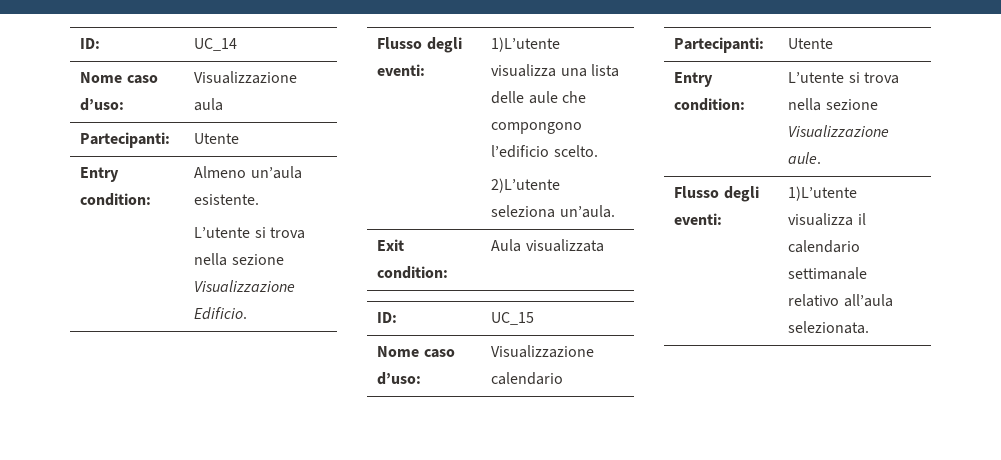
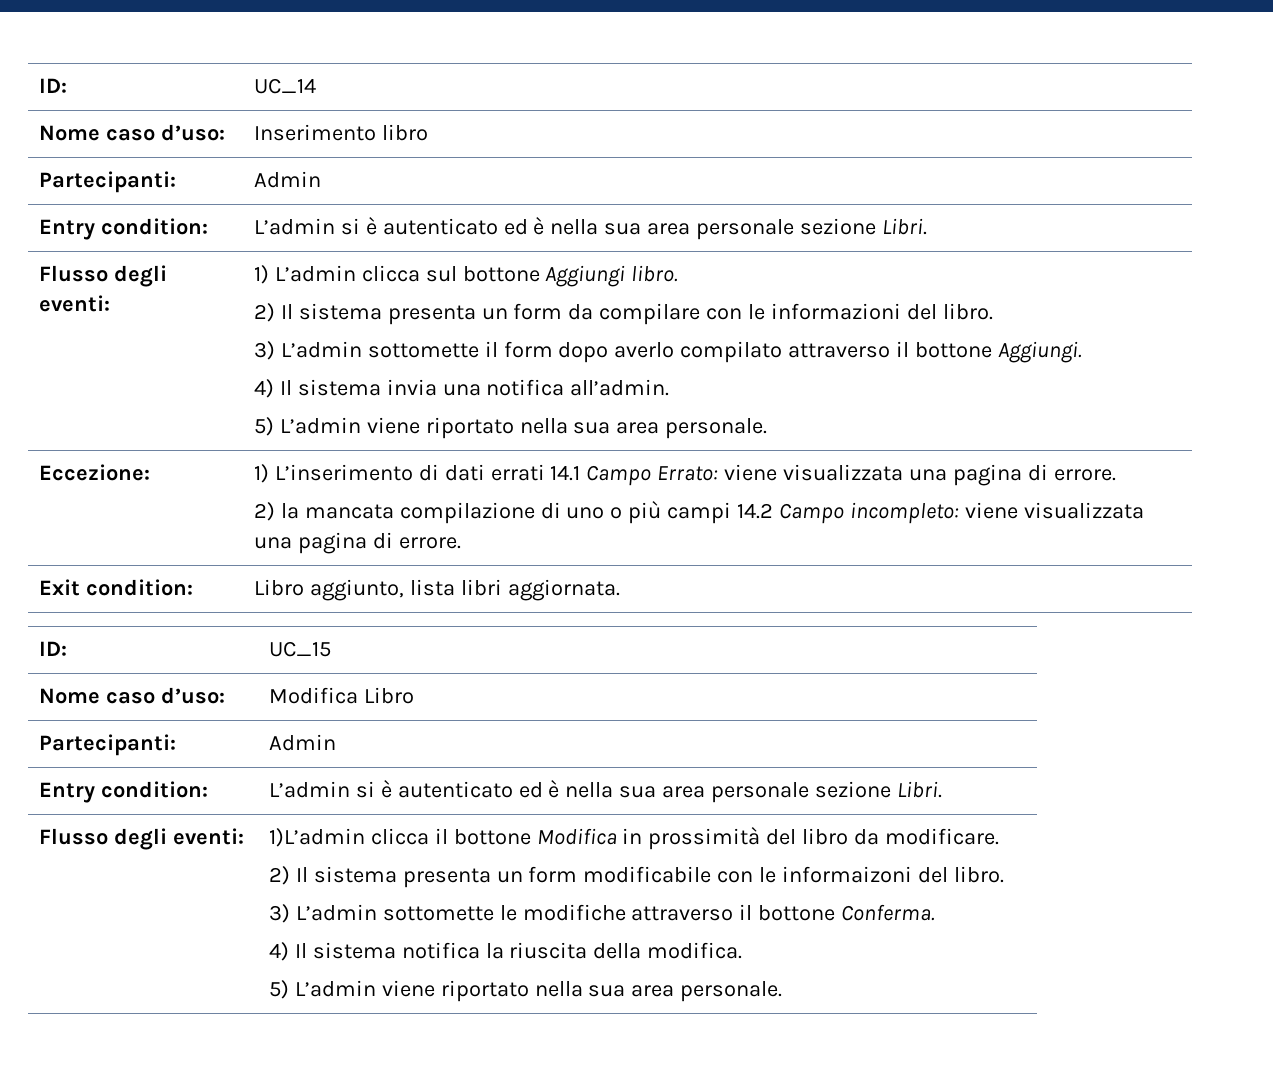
- Nome caso d’uso: | Visualizzazione aula
- Partecipanti: | Utente
- Entry condition: | Almeno un’aula esistente.
- L’utente si trova nella sezione Visualizzazione Edificio.
- Flusso degli eventi: | 1)L’utente visualizza una lista delle aule che compongono l’edificio scelto.
- 2)L’utente seleziona un’aula.
- Exit condition: | Aula visualizzata
+ Nome caso d’uso: | Inserimento libro
+ Partecipanti: | Admin
+ Entry condition: | L’admin si è autenticato ed è nella sua area personale sezione Libri.
+ Flusso degli eventi: | 1) L’admin clicca sul bottone Aggiungi libro.
+ 2) Il sistema presenta un form da compilare con le informazioni del libro.
+ 3) L’admin sottomette il form dopo averlo compilato attraverso il bottone Aggiungi.
+ 4) Il sistema invia una notifica all’admin.
+ 5) L’admin viene riportato nella sua area personale.
+ Eccezione: | 1) L’inserimento di dati errati 14.1 Campo Errato: viene visualizzata una pagina di errore.
+ 2) la mancata compilazione di uno o più campi 14.2 Campo incompleto: viene visualizzata una pagina di errore.
+ Exit condition: | Libro aggiunto, lista libri aggiornata.
- Nome caso d’uso: | Visualizzazione calendario
- Partecipanti: | Utente
- Entry condition: | L’utente si trova nella sezione Visualizzazione aule.
- Flusso degli eventi: | 1)L’utente visualizza il calendario settimanale relativo all’aula selezionata.
+ Nome caso d’uso: | Modifica Libro
+ Partecipanti: | Admin
+ Entry condition: | L’admin si è autenticato ed è nella sua area personale sezione Libri.
+ Flusso degli eventi: | 1)L’admin clicca il bottone Modifica in prossimità del libro da modificare.
+ 2) Il sistema presenta un form modificabile con le informaizoni del libro.
+ 3) L’admin sottomette le modifiche attraverso il bottone Conferma.
+ 4) Il sistema notifica la riuscita della modifica.
+ 5) L’admin viene riportato nella sua area personale.

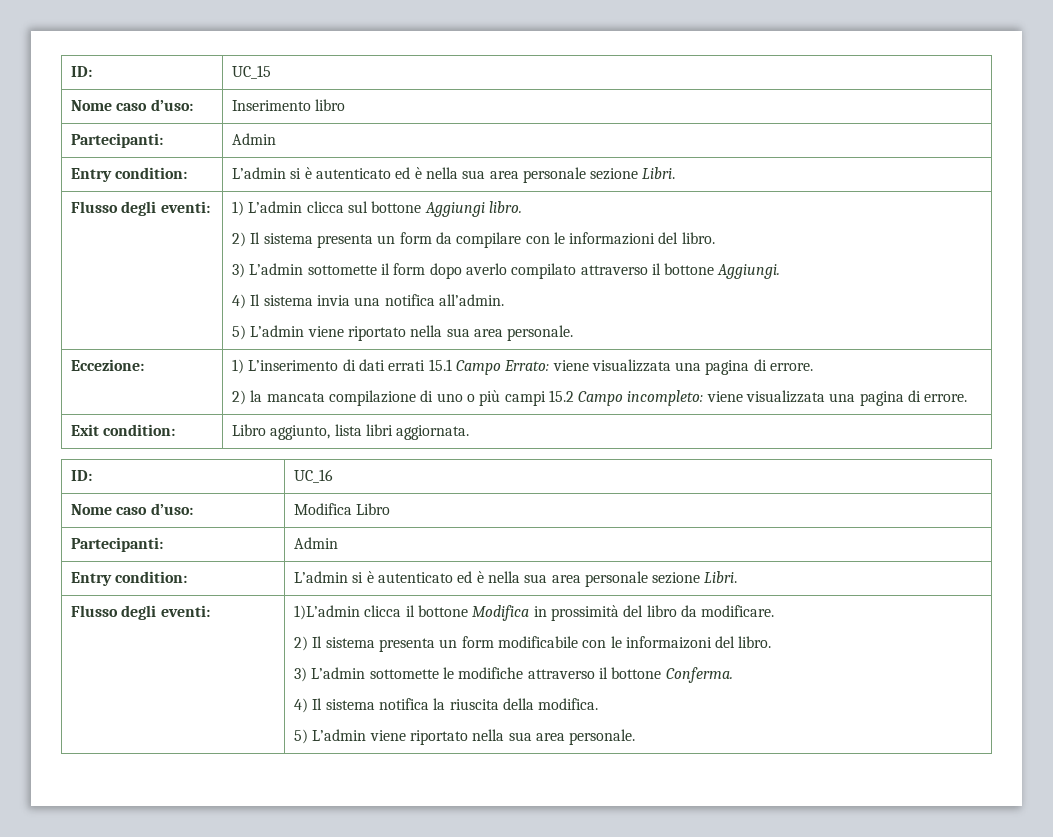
- ID: | UC_14
+ ID: | UC_15
- Eccezione: | 1) L’inserimento di dati errati 14.1 Campo Errato: viene visualizzata una pagina di errore.
- 2) la mancata compilazione di uno o più campi 14.2 Campo incompleto: viene visualizzata una pagina di errore.
+ Eccezione: | 1) L’inserimento di dati errati 15.1 Campo Errato: viene visualizzata una pagina di errore.
+ 2) la mancata compilazione di uno o più campi 15.2 Campo incompleto: viene visualizzata una pagina di errore.
- ID: | UC_15
+ ID: | UC_16

